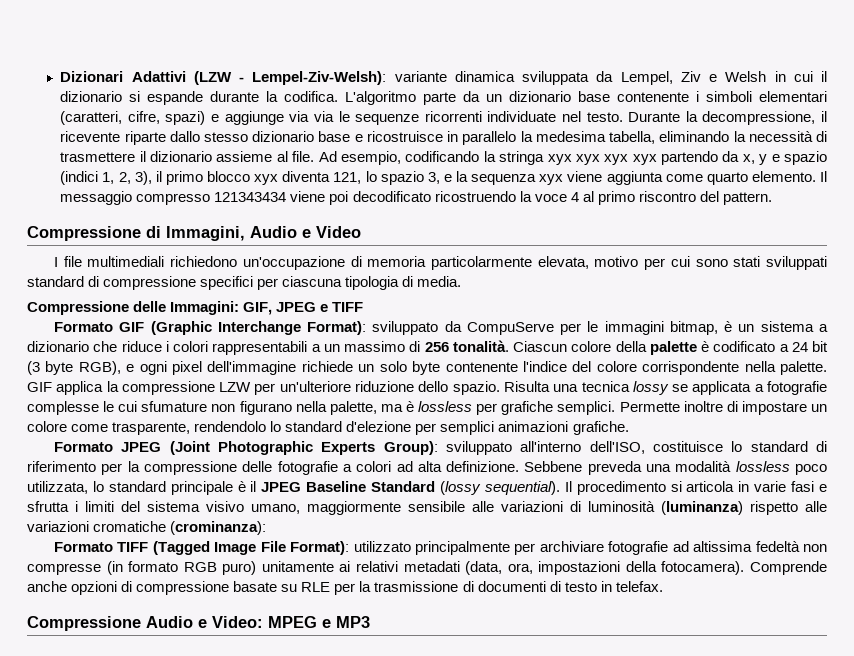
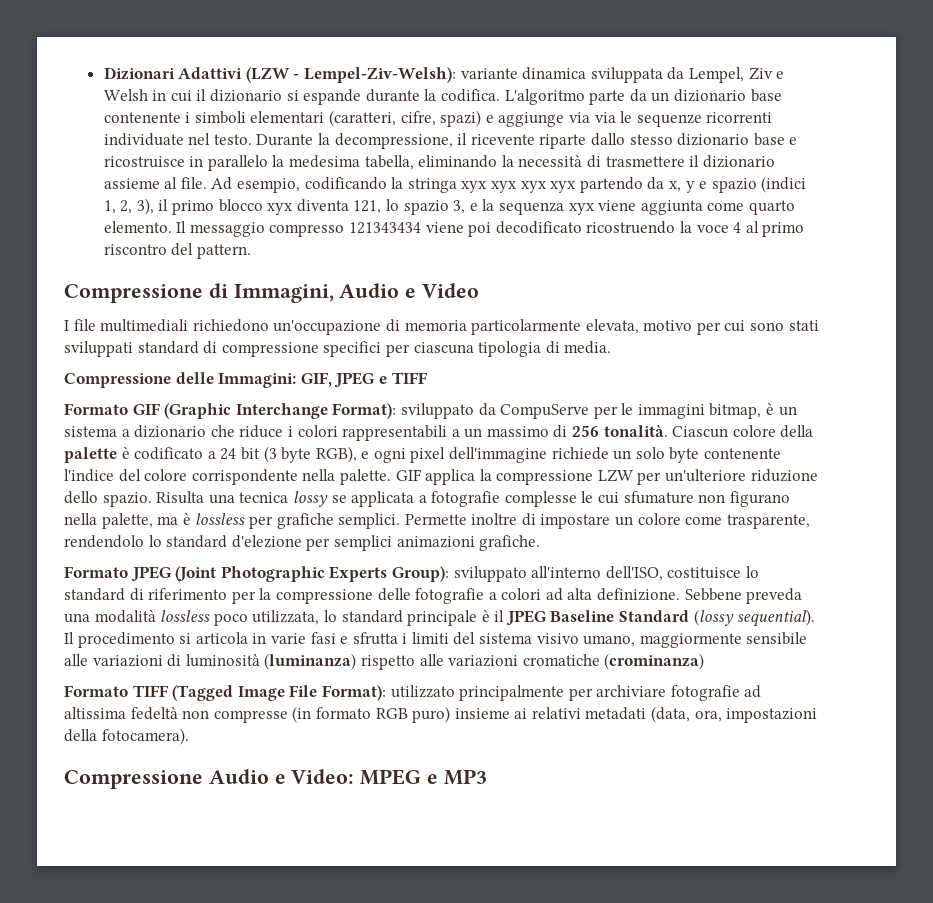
- Il procedimento si articola in varie fasi e sfrutta i limiti del sistema visivo umano, maggiormente sensibile alle variazioni di luminosità (luminanza) rispetto alle variazioni cromatiche (crominanza):
+ Il procedimento si articola in varie fasi e sfrutta i limiti del sistema visivo umano, maggiormente sensibile alle variazioni di luminosità (luminanza) rispetto alle variazioni cromatiche (crominanza)
- Formato TIFF (Tagged Image File Format): utilizzato principalmente per archiviare fotografie ad altissima fedeltà non compresse (in formato RGB puro) unitamente ai relativi metadati (data, ora, impostazioni della fotocamera). Comprende anche opzioni di compressione basate su RLE per la trasmissione di documenti di testo in telefax.
+ Formato TIFF (Tagged Image File Format): utilizzato principalmente per archiviare fotografie ad altissima fedeltà non compresse (in formato RGB puro) insieme ai relativi metadati (data, ora, impostazioni della fotocamera).

